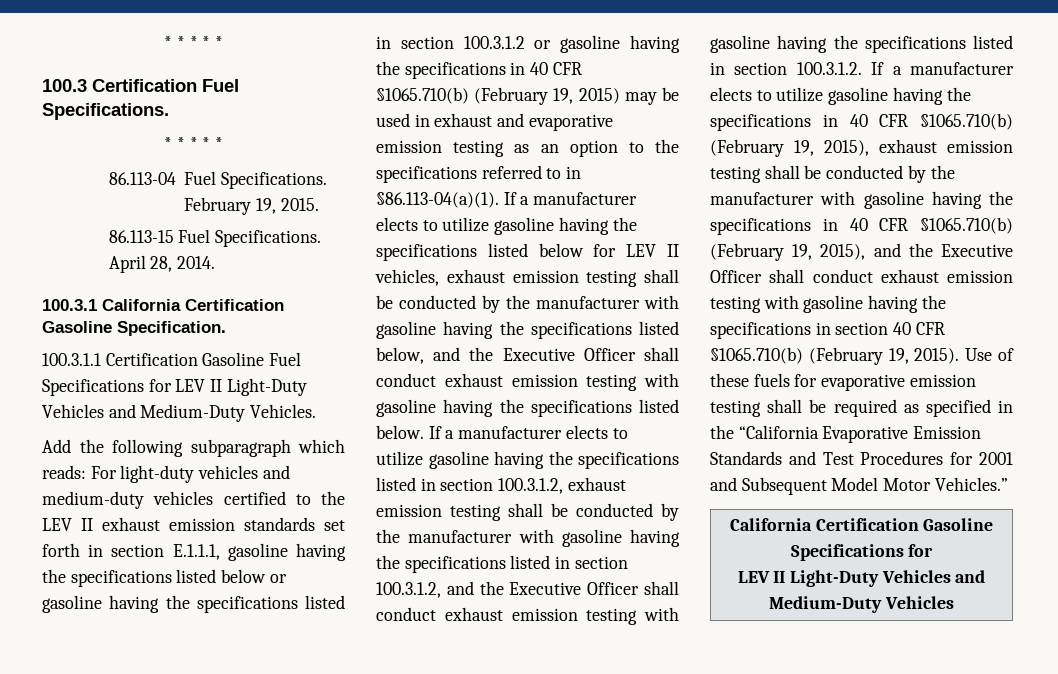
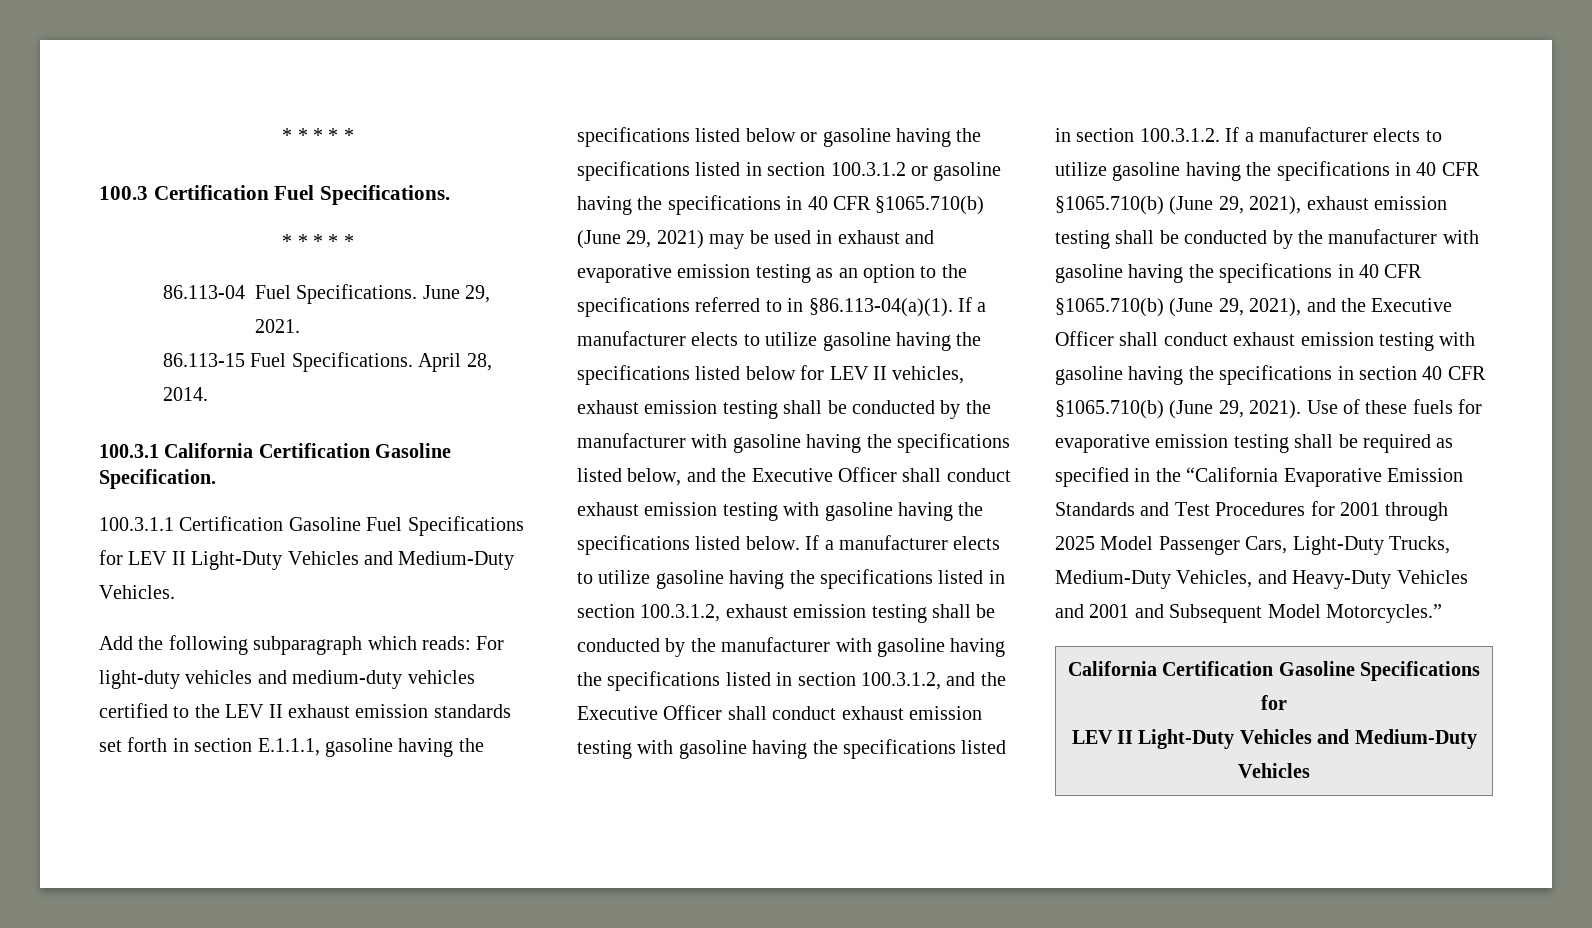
- February 19, 2015.
+ June 29, 2021.
- For light-duty vehicles and medium-duty vehicles certified to the LEV II exhaust emission standards set forth in section E.1.1.1, gasoline having the specifications listed below or gasoline having the specifications listed in section 100.3.1.2 or gasoline having the specifications in 40 CFR §1065.710(b) (February 19, 2015) may be used in exhaust and evaporative emission testing as an option to the specifications referred to in §86.113-04(a)(1). If a manufacturer elects to utilize gasoline having the specifications listed below for LEV II vehicles, exhaust emission testing shall be conducted by the manufacturer with gasoline having the specifications listed below, and the Executive Officer shall conduct exhaust emission testing with gasoline having the specifications listed below.
+ For light-duty vehicles and medium-duty vehicles certified to the LEV II exhaust emission standards set forth in section E.1.1.1, gasoline having the specifications listed below or gasoline having the specifications listed in section 100.3.1.2 or gasoline having the specifications in 40 CFR §1065.710(b) (June 29, 2021) may be used in exhaust and evaporative emission testing as an option to the specifications referred to in §86.113-04(a)(1). If a manufacturer elects to utilize gasoline having the specifications listed below for LEV II vehicles, exhaust emission testing shall be conducted by the manufacturer with gasoline having the specifications listed below, and the Executive Officer shall conduct exhaust emission testing with gasoline having the specifications listed below.
- If a manufacturer elects to utilize gasoline having the specifications listed in section 100.3.1.2, exhaust emission testing shall be conducted by the manufacturer with gasoline having the specifications listed in section 100.3.1.2, and the Executive Officer shall conduct exhaust emission testing with gasoline having the specifications listed in section 100.3.1.2. If a manufacturer elects to utilize gasoline having the specifications in 40 CFR §1065.710(b) (February 19, 2015), exhaust emission testing shall be conducted by the manufacturer with gasoline having the specifications in 40 CFR §1065.710(b) (February 19, 2015), and the Executive Officer shall conduct exhaust emission testing with gasoline having the specifications in section 40 CFR §1065.710(b) (February 19, 2015).
+ If a manufacturer elects to utilize gasoline having the specifications listed in section 100.3.1.2, exhaust emission testing shall be conducted by the manufacturer with gasoline having the specifications listed in section 100.3.1.2, and the Executive Officer shall conduct exhaust emission testing with gasoline having the specifications listed in section 100.3.1.2. If a manufacturer elects to utilize gasoline having the specifications in 40 CFR §1065.710(b) (June 29, 2021), exhaust emission testing shall be conducted by the manufacturer with gasoline having the specifications in 40 CFR §1065.710(b) (June 29, 2021), and the Executive Officer shall conduct exhaust emission testing with gasoline having the specifications in section 40 CFR §1065.710(b) (June 29, 2021).
- Use of these fuels for evaporative emission testing shall be required as specified in the “California Evaporative Emission Standards and Test Procedures for 2001 and Subsequent Model Motor Vehicles.”
+ Use of these fuels for evaporative emission testing shall be required as specified in the “California Evaporative Emission Standards and Test Procedures for 2001 through 2025 Model Passenger Cars, Light-Duty Trucks, Medium-Duty Vehicles, and Heavy-Duty Vehicles and 2001 and Subsequent Model Motorcycles.”

